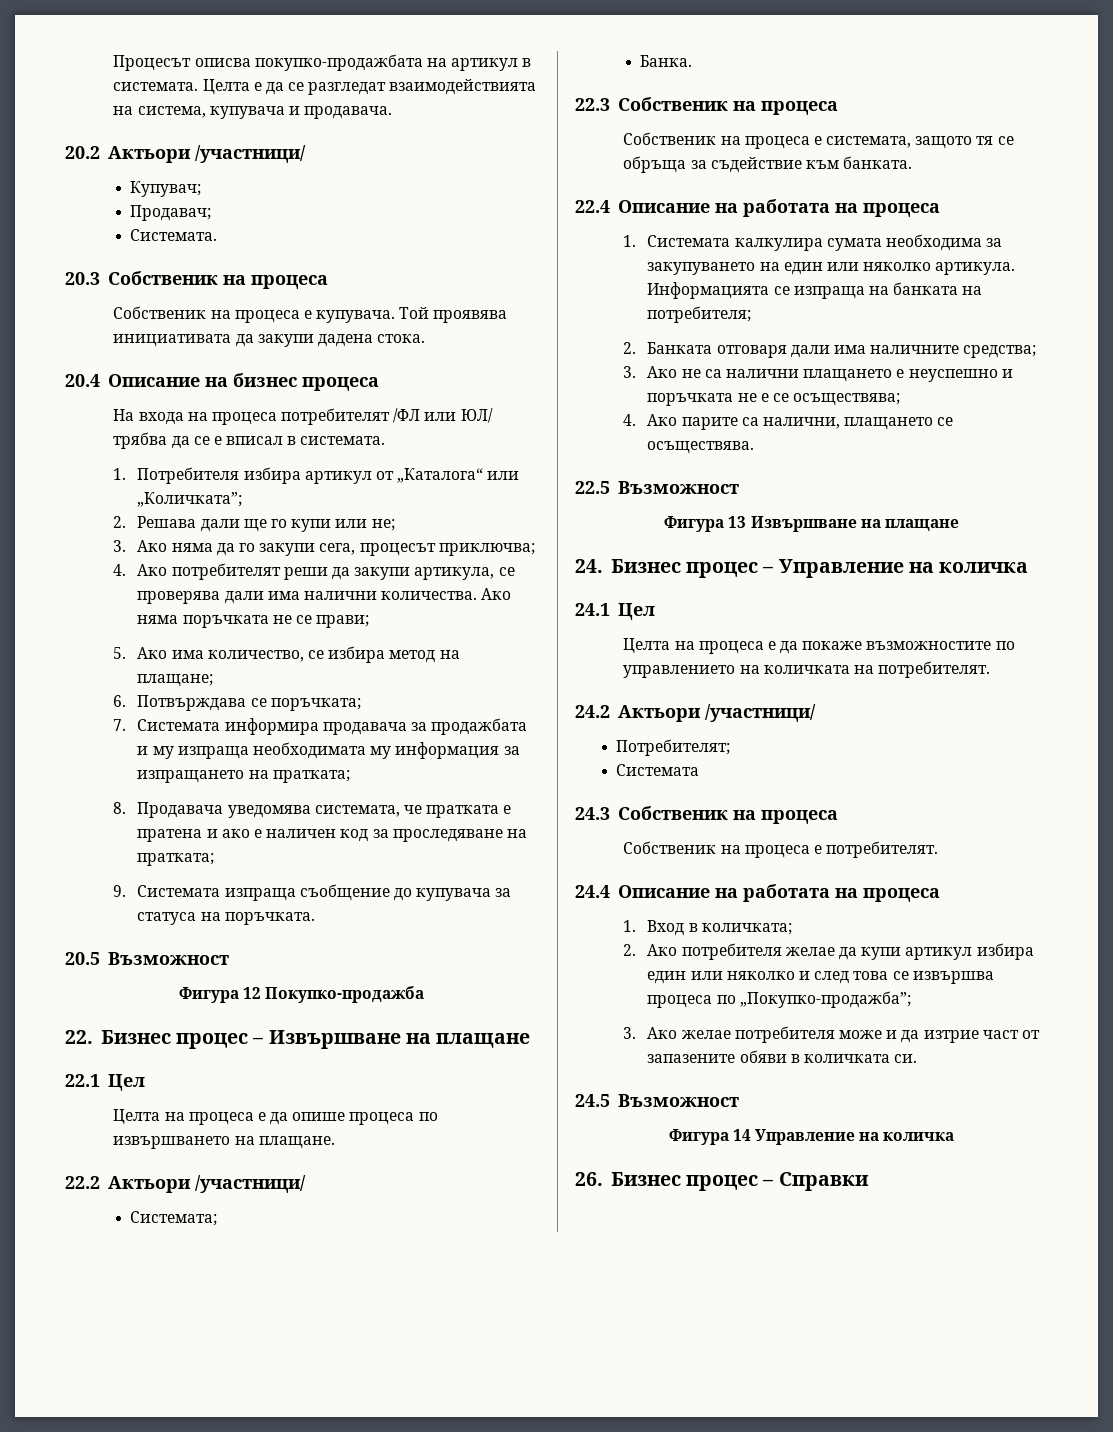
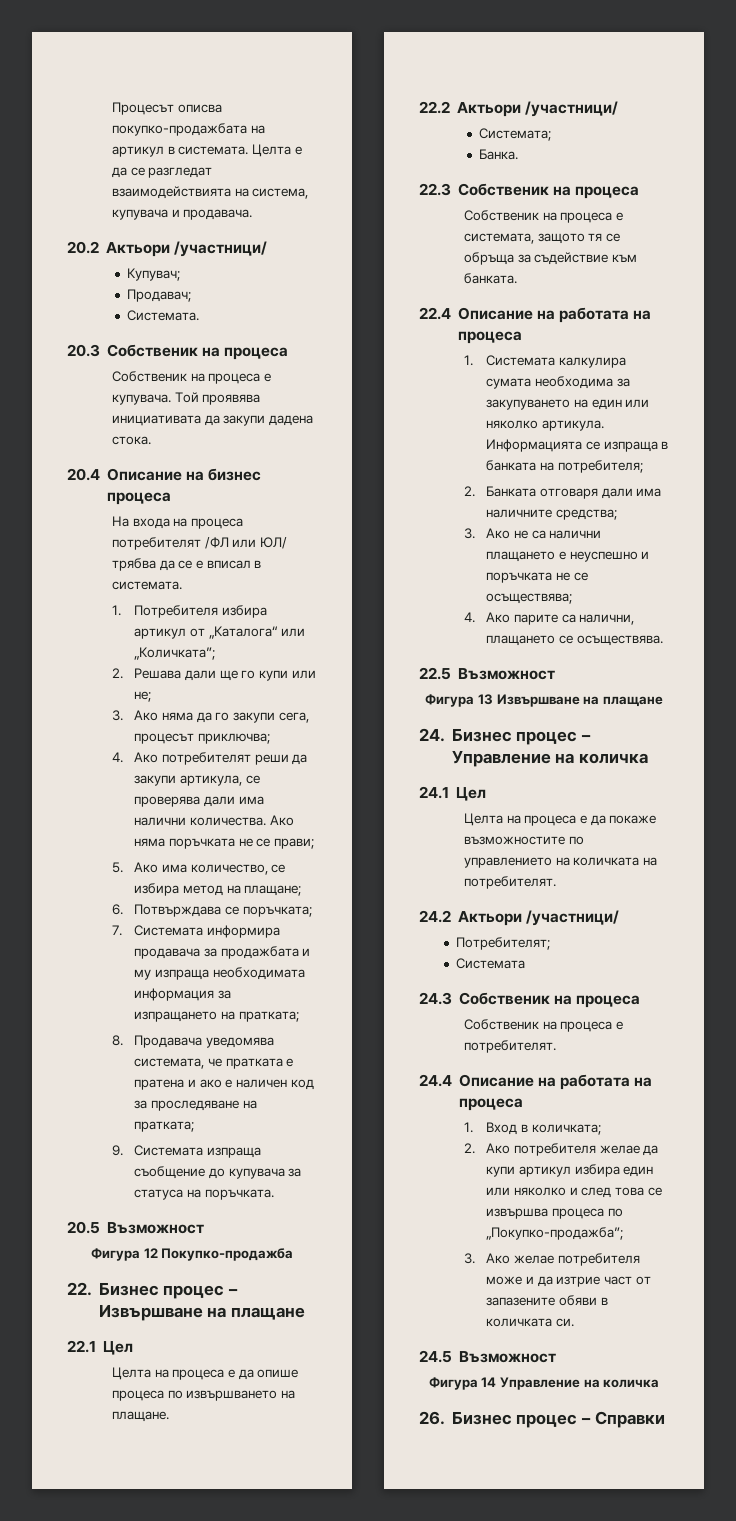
- 7. Системата информира продавача за продажбата и му изпраща необходимата му информация за изпращането на пратката;
+ 7. Системата информира продавача за продажбата и му изпраща необходимата информация за изпращането на пратката;
- Информацията се изпраща на банката на потребителя;
+ Информацията се изпраща в банката на потребителя;
- 3. Ако не са налични плащането е неуспешно и поръчката не е се осъществява;
+ 3. Ако не са налични плащането е неуспешно и поръчката не се осъществява;

